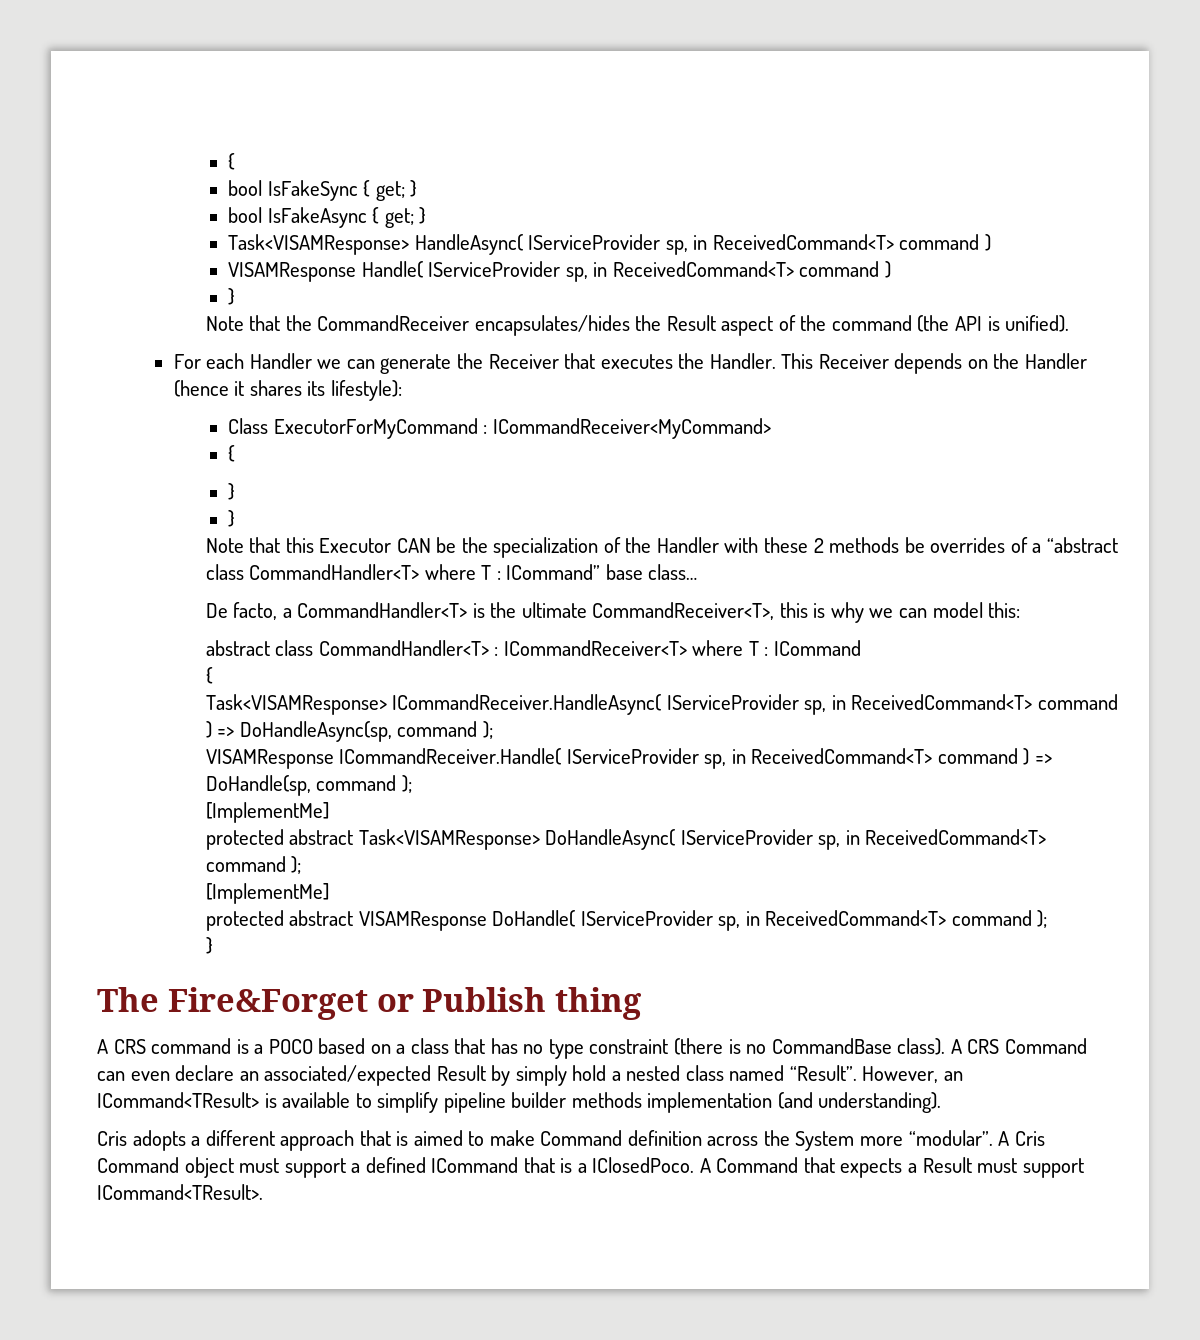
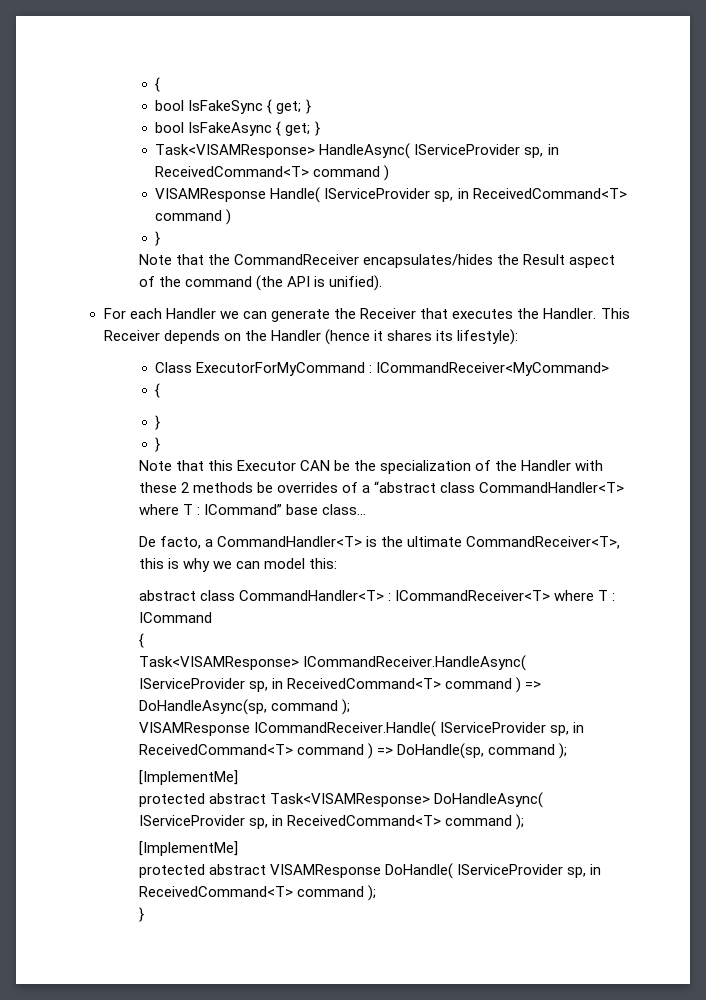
- The Fire&Forget or Publish thing
- A CRS command is a POCO based on a class that has no type constraint (there is no CommandBase class). A CRS Command can even declare an associated/expected Result by simply hold a nested class named “Result”. However, an ICommand<TResult> is available to simplify pipeline builder methods implementation (and understanding).
- Cris adopts a different approach that is aimed to make Command definition across the System more “modular”. A Cris Command object must support a defined ICommand that is a IClosedPoco. A Command that expects a Result must support ICommand<TResult>.

